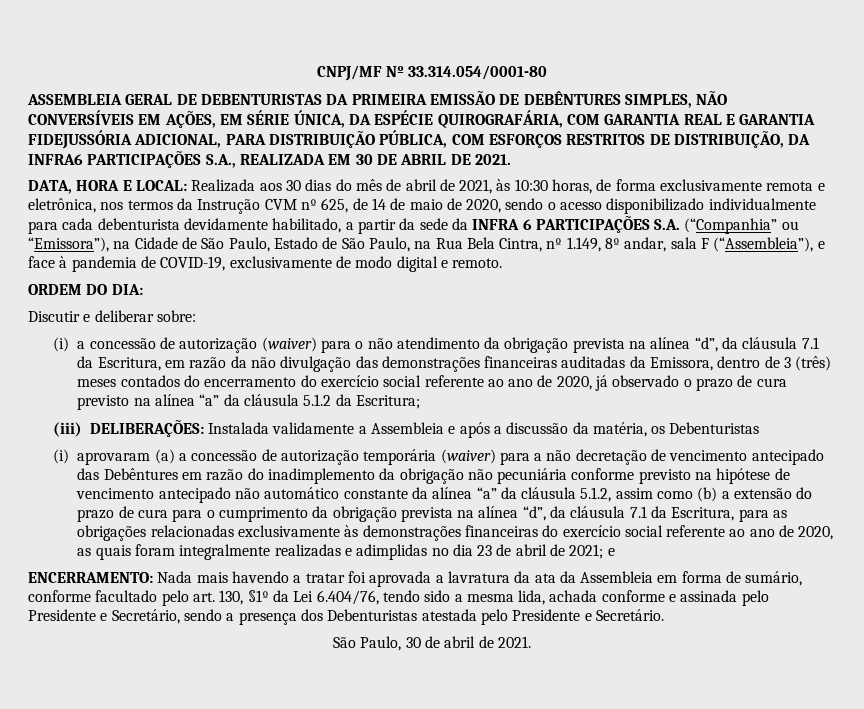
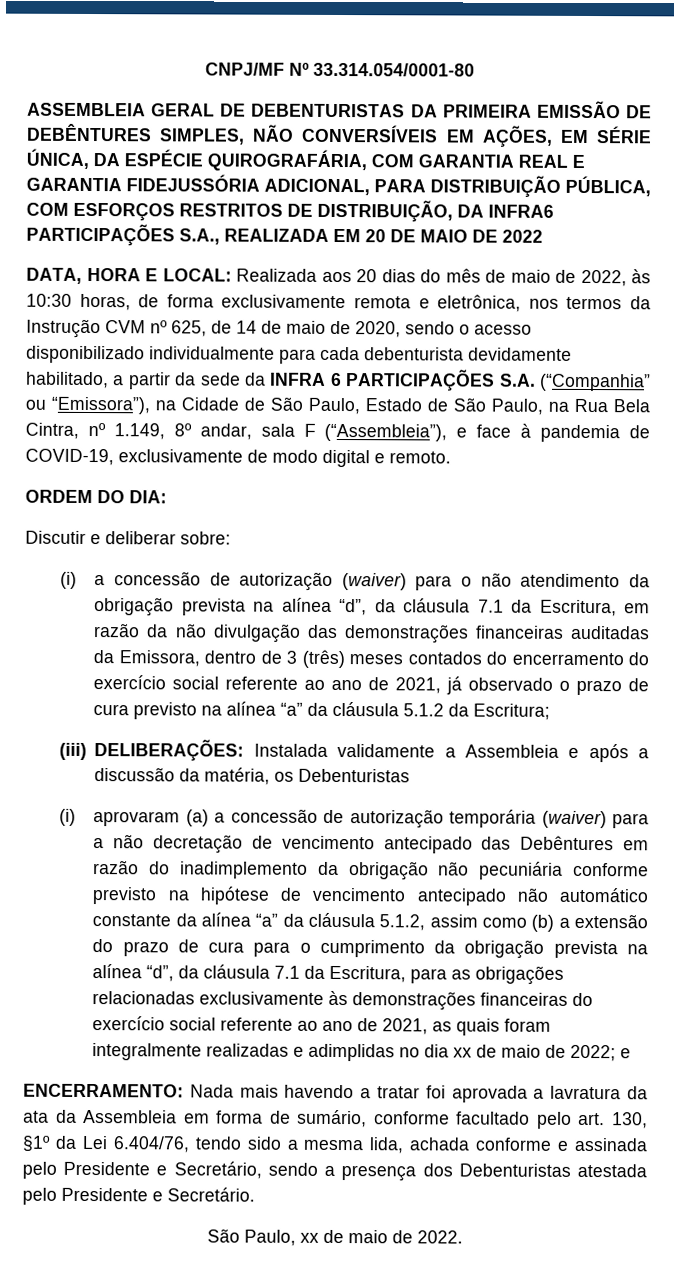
- ASSEMBLEIA GERAL DE DEBENTURISTAS DA PRIMEIRA EMISSÃO DE DEBÊNTURES SIMPLES, NÃO CONVERSÍVEIS EM AÇÕES, EM SÉRIE ÚNICA, DA ESPÉCIE QUIROGRAFÁRIA, COM GARANTIA REAL E GARANTIA FIDEJUSSÓRIA ADICIONAL, PARA DISTRIBUIÇÃO PÚBLICA, COM ESFORÇOS RESTRITOS DE DISTRIBUIÇÃO, DA INFRA6 PARTICIPAÇÕES S.A., REALIZADA EM 30 DE ABRIL DE 2021.
+ ASSEMBLEIA GERAL DE DEBENTURISTAS DA PRIMEIRA EMISSÃO DE DEBÊNTURES SIMPLES, NÃO CONVERSÍVEIS EM AÇÕES, EM SÉRIE ÚNICA, DA ESPÉCIE QUIROGRAFÁRIA, COM GARANTIA REAL E GARANTIA FIDEJUSSÓRIA ADICIONAL, PARA DISTRIBUIÇÃO PÚBLICA, COM ESFORÇOS RESTRITOS DE DISTRIBUIÇÃO, DA INFRA6 PARTICIPAÇÕES S.A., REALIZADA EM 20 DE MAIO DE 2022
- Realizada aos 30 dias do mês de abril de 2021, às 10:30 horas, de forma exclusivamente remota e eletrônica, nos termos da Instrução CVM nº 625, de 14 de maio de 2020, sendo o acesso disponibilizado individualmente para cada debenturista devidamente habilitado, a partir da sede da INFRA 6 PARTICIPAÇÕES S.A. (“Companhia” ou “Emissora”), na Cidade de São Paulo, Estado de São Paulo, na Rua Bela Cintra, nº 1.149, 8º andar, sala F (“Assembleia”), e face à pandemia de COVID-19, exclusivamente de modo digital e remoto.
+ Realizada aos 20 dias do mês de maio de 2022, às 10:30 horas, de forma exclusivamente remota e eletrônica, nos termos da Instrução CVM nº 625, de 14 de maio de 2020, sendo o acesso disponibilizado individualmente para cada debenturista devidamente habilitado, a partir da sede da INFRA 6 PARTICIPAÇÕES S.A. (“Companhia” ou “Emissora”), na Cidade de São Paulo, Estado de São Paulo, na Rua Bela Cintra, nº 1.149, 8º andar, sala F (“Assembleia”), e face à pandemia de COVID-19, exclusivamente de modo digital e remoto.
- (i) a concessão de autorização (waiver) para o não atendimento da obrigação prevista na alínea “d”, da cláusula 7.1 da Escritura, em razão da não divulgação das demonstrações financeiras auditadas da Emissora, dentro de 3 (três) meses contados do encerramento do exercício social referente ao ano de 2020, já observado o prazo de cura previsto na alínea “a” da cláusula 5.1.2 da Escritura;
+ (i) a concessão de autorização (waiver) para o não atendimento da obrigação prevista na alínea “d”, da cláusula 7.1 da Escritura, em razão da não divulgação das demonstrações financeiras auditadas da Emissora, dentro de 3 (três) meses contados do encerramento do exercício social referente ao ano de 2021, já observado o prazo de cura previsto na alínea “a” da cláusula 5.1.2 da Escritura;
- (i) aprovaram (a) a concessão de autorização temporária (waiver) para a não decretação de vencimento antecipado das Debêntures em razão do inadimplemento da obrigação não pecuniária conforme previsto na hipótese de vencimento antecipado não automático constante da alínea “a” da cláusula 5.1.2, assim como (b) a extensão do prazo de cura para o cumprimento da obrigação prevista na alínea “d”, da cláusula 7.1 da Escritura, para as obrigações relacionadas exclusivamente às demonstrações financeiras do exercício social referente ao ano de 2020, as quais foram integralmente realizadas e adimplidas no dia 23 de abril de 2021;
+ (i) aprovaram (a) a concessão de autorização temporária (waiver) para a não decretação de vencimento antecipado das Debêntures em razão do inadimplemento da obrigação não pecuniária conforme previsto na hipótese de vencimento antecipado não automático constante da alínea “a” da cláusula 5.1.2, assim como (b) a extensão do prazo de cura para o cumprimento da obrigação prevista na alínea “d”, da cláusula 7.1 da Escritura, para as obrigações relacionadas exclusivamente às demonstrações financeiras do exercício social referente ao ano de 2021, as quais foram integralmente realizadas e adimplidas no dia xx de maio de 2022;
- São Paulo, 30 de abril de 2021.
+ São Paulo, xx de maio de 2022.

